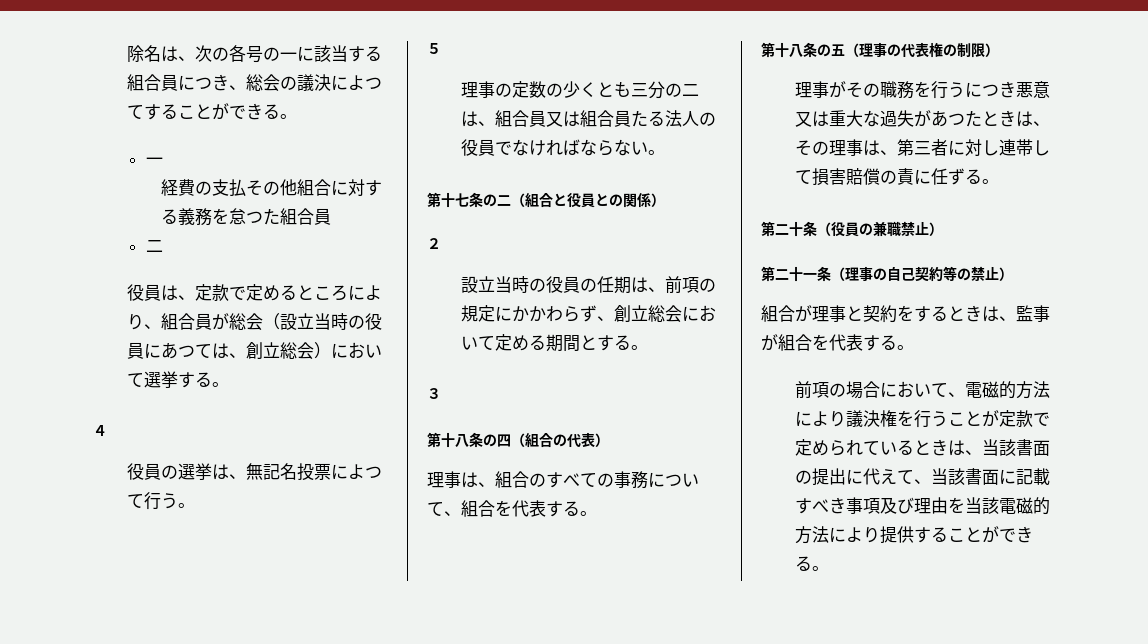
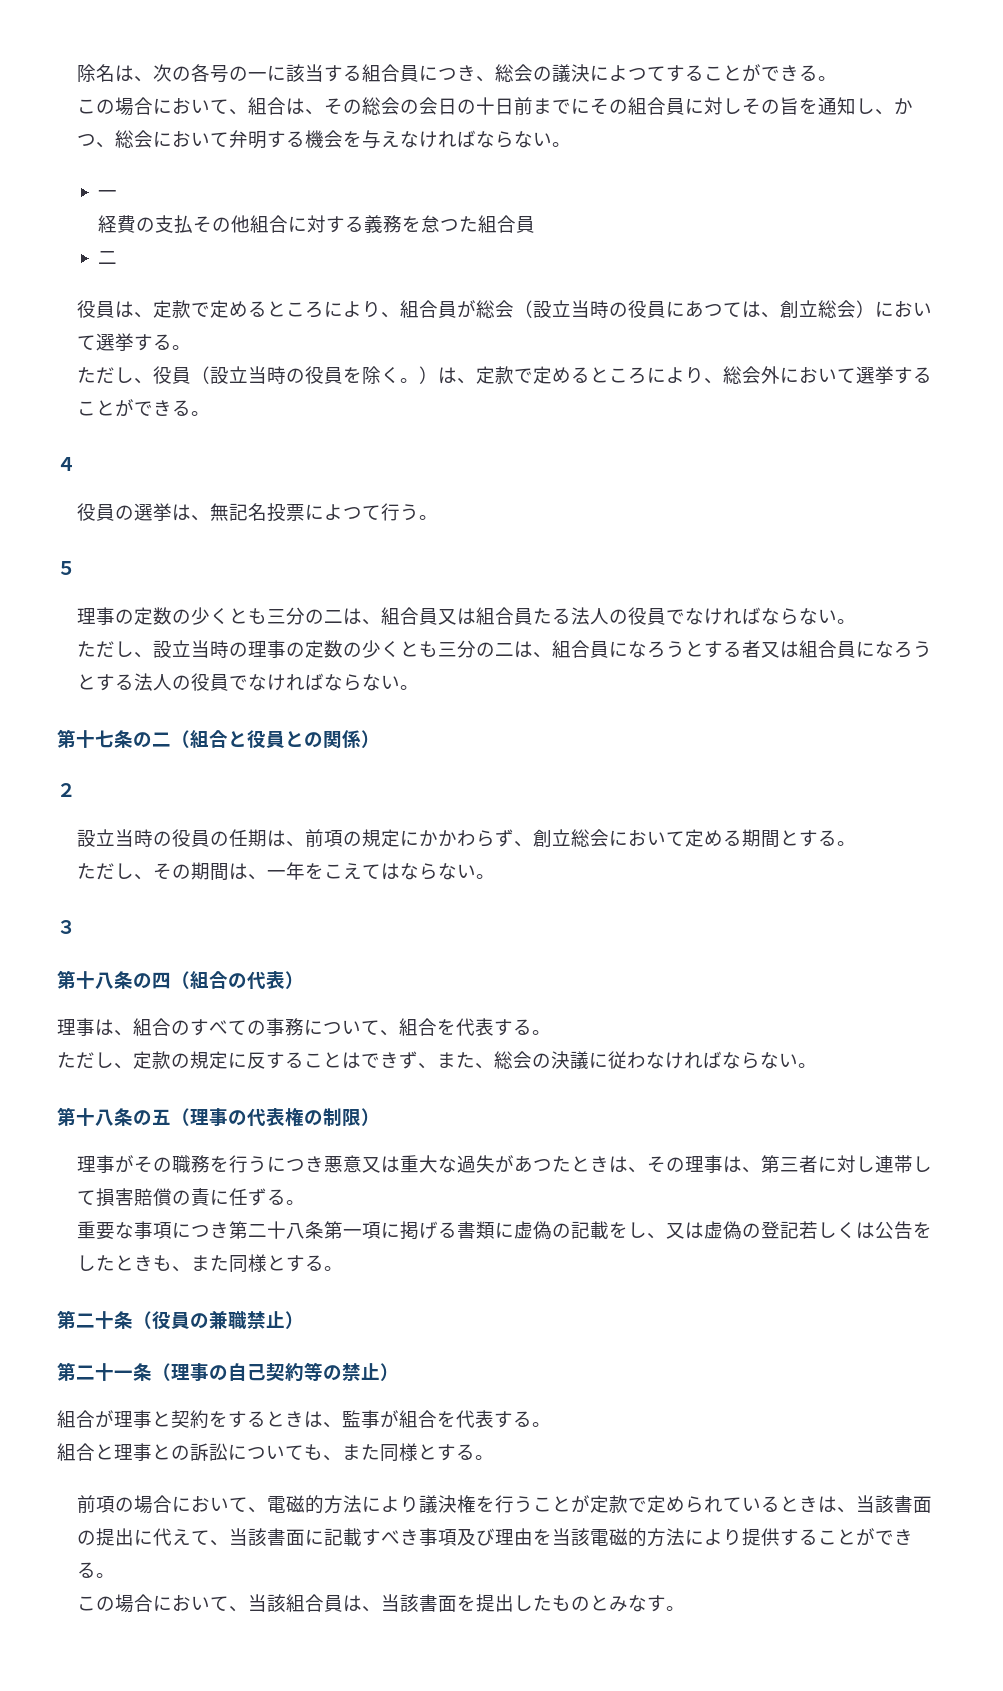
+ この場合において、組合は、その総会の会日の十日前までにその組合員に対しその旨を通知し、かつ、総会において弁明する機会を与えなければならない。
+ ただし、役員（設立当時の役員を除く。）は、定款で定めるところにより、総会外において選挙することができる。
+ ただし、設立当時の理事の定数の少くとも三分の二は、組合員になろうとする者又は組合員になろうとする法人の役員でなければならない。
+ ただし、その期間は、一年をこえてはならない。
+ ただし、定款の規定に反することはできず、また、総会の決議に従わなければならない。
+ 重要な事項につき第二十八条第一項に掲げる書類に虚偽の記載をし、又は虚偽の登記若しくは公告をしたときも、また同様とする。
+ 組合と理事との訴訟についても、また同様とする。
+ この場合において、当該組合員は、当該書面を提出したものとみなす。

